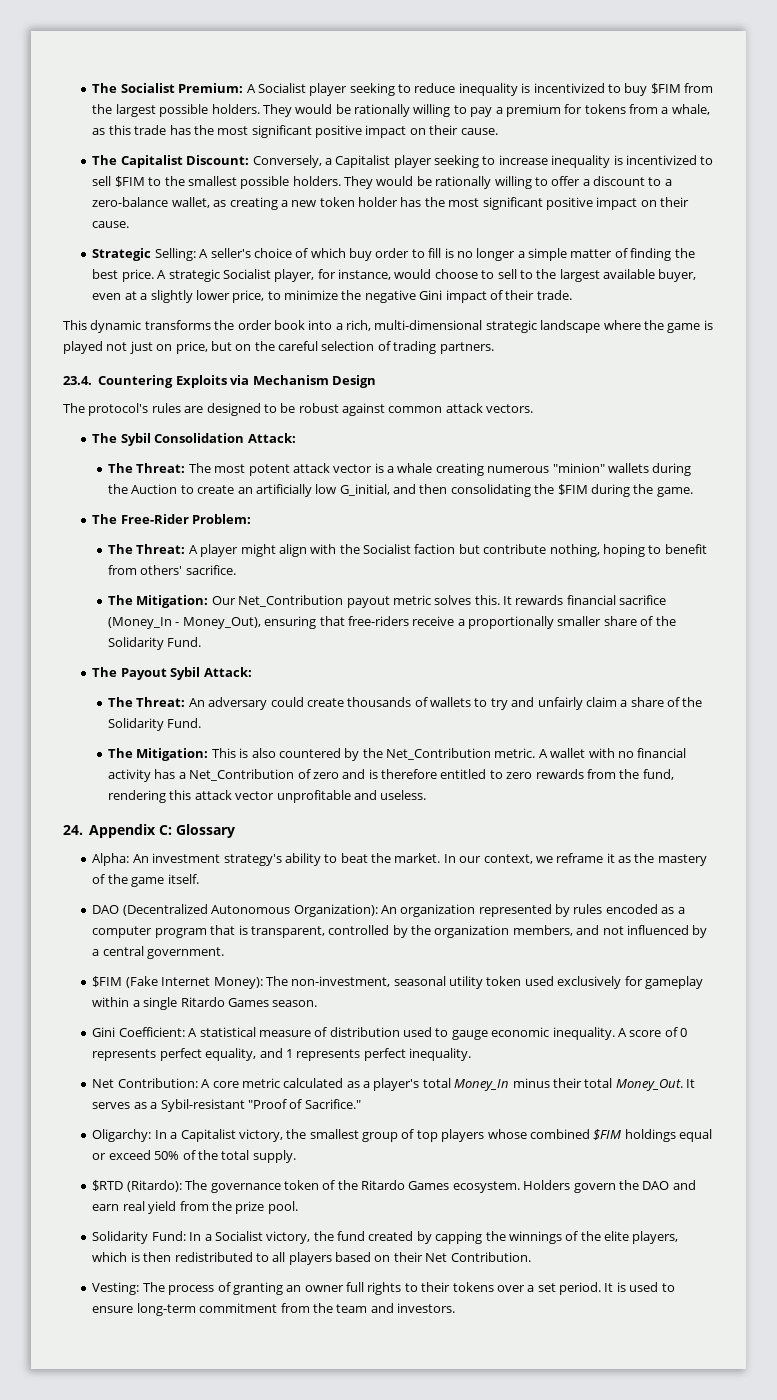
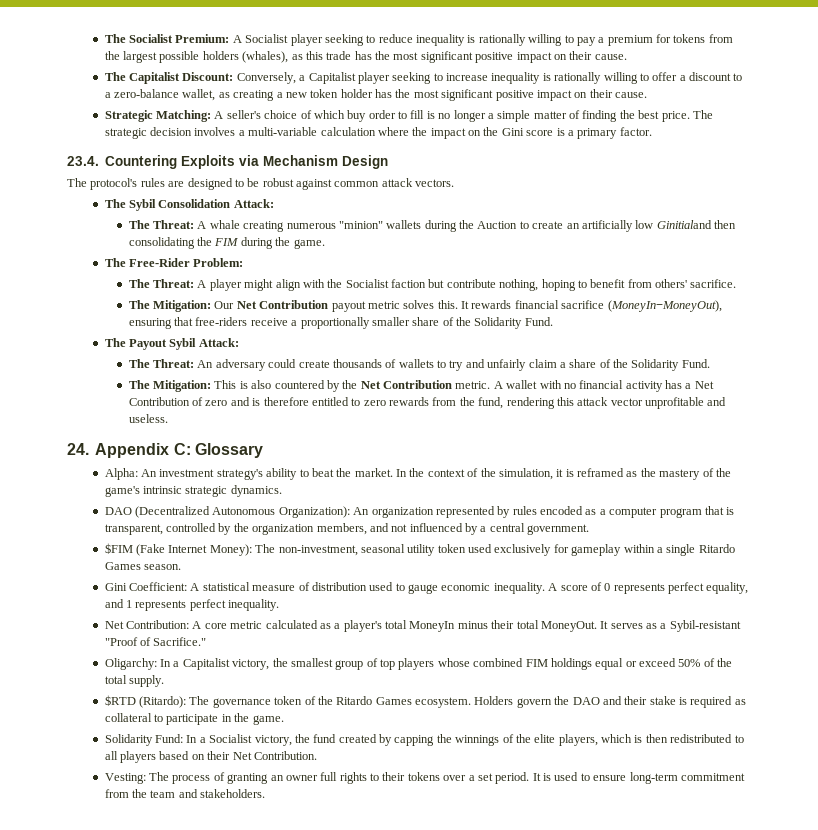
- The Socialist Premium: A Socialist player seeking to reduce inequality is incentivized to buy $FIM from the largest possible holders. They would be rationally willing to pay a premium for tokens from a whale, as this trade has the most significant positive impact on their cause.
+ The Socialist Premium: A Socialist player seeking to reduce inequality is rationally willing to pay a premium for tokens from the largest possible holders (whales), as this trade has the most significant positive impact on their cause.
- The Capitalist Discount: Conversely, a Capitalist player seeking to increase inequality is incentivized to sell $FIM to the smallest possible holders. They would be rationally willing to offer a discount to a zero-balance wallet, as creating a new token holder has the most significant positive impact on their cause.
+ The Capitalist Discount: Conversely, a Capitalist player seeking to increase inequality is rationally willing to offer a discount to a zero-balance wallet, as creating a new token holder has the most significant positive impact on their cause.
- Strategic Selling: A seller's choice of which buy order to fill is no longer a simple matter of finding the best price.
+ Strategic Matching: A seller's choice of which buy order to fill is no longer a simple matter of finding the best price.
- A strategic Socialist player, for instance, would choose to sell to the largest available buyer, even at a slightly lower price, to minimize the negative Gini impact of their trade.
- This dynamic transforms the order book into a rich, multi-dimensional strategic landscape where the game is played not just on price, but on the careful selection of trading partners.
+ The strategic decision involves a multi-variable calculation where the impact on the Gini score is a primary factor.
- The Threat: The most potent attack vector is a whale creating numerous "minion" wallets during the Auction to create an artificially low G_initial, and then consolidating the $FIM during the game.
+ The Threat: A whale creating numerous "minion" wallets during the Auction to create an artificially low Ginitialand then consolidating the FIM during the game.
- The Mitigation: Our Net_Contribution payout metric solves this.
+ The Mitigation: Our Net Contribution payout metric solves this.
- It rewards financial sacrifice (Money_In - Money_Out), ensuring that free-riders receive a proportionally smaller share of the Solidarity Fund.
+ It rewards financial sacrifice (MoneyIn−MoneyOut), ensuring that free-riders receive a proportionally smaller share of the Solidarity Fund.
- The Mitigation: This is also countered by the Net_Contribution metric.
+ The Mitigation: This is also countered by the Net Contribution metric.
- A wallet with no financial activity has a Net_Contribution of zero and is therefore entitled to zero rewards from the fund, rendering this attack vector unprofitable and useless.
+ A wallet with no financial activity has a Net Contribution of zero and is therefore entitled to zero rewards from the fund, rendering this attack vector unprofitable and useless.
- In our context, we reframe it as the mastery of the game itself.
+ In the context of the simulation, it is reframed as the mastery of the game's intrinsic strategic dynamics.
- Net Contribution: A core metric calculated as a player's total Money_In minus their total Money_Out.
+ Net Contribution: A core metric calculated as a player's total MoneyIn minus their total MoneyOut.
- Oligarchy: In a Capitalist victory, the smallest group of top players whose combined $FIM holdings equal or exceed 50% of the total supply.
+ Oligarchy: In a Capitalist victory, the smallest group of top players whose combined FIM holdings equal or exceed 50% of the total supply.
- Holders govern the DAO and earn real yield from the prize pool.
+ Holders govern the DAO and their stake is required as collateral to participate in the game.
- It is used to ensure long-term commitment from the team and investors.
+ It is used to ensure long-term commitment from the team and stakeholders.

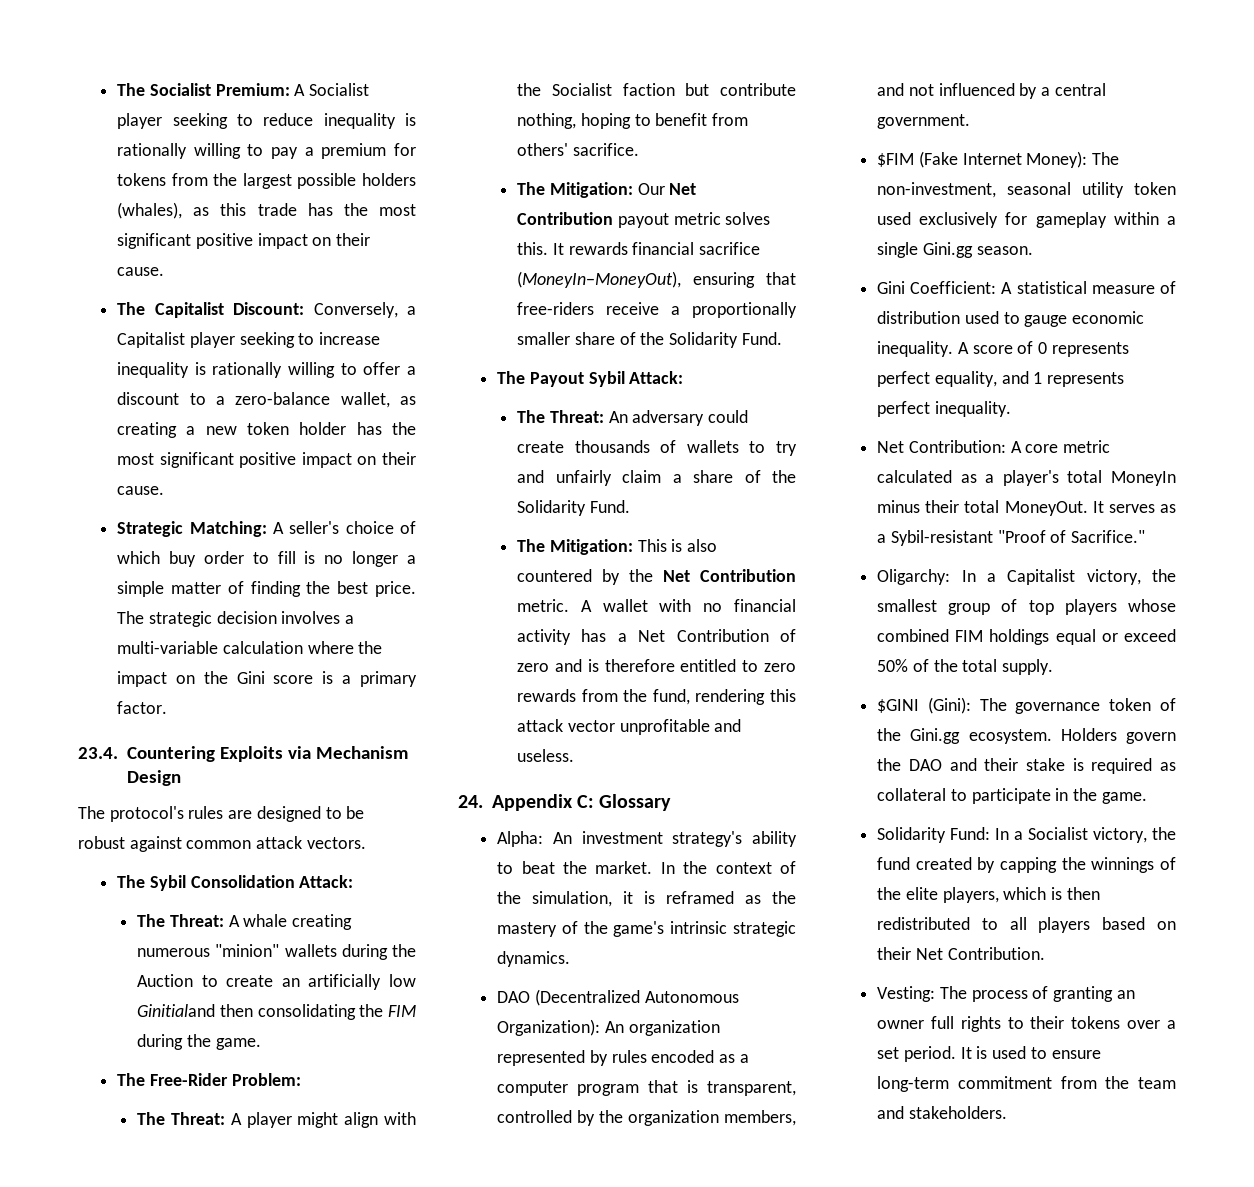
- $FIM (Fake Internet Money): The non-investment, seasonal utility token used exclusively for gameplay within a single Ritardo Games season.
+ $FIM (Fake Internet Money): The non-investment, seasonal utility token used exclusively for gameplay within a single Gini.gg season.
- $RTD (Ritardo): The governance token of the Ritardo Games ecosystem.
+ $GINI (Gini): The governance token of the Gini.gg ecosystem.

